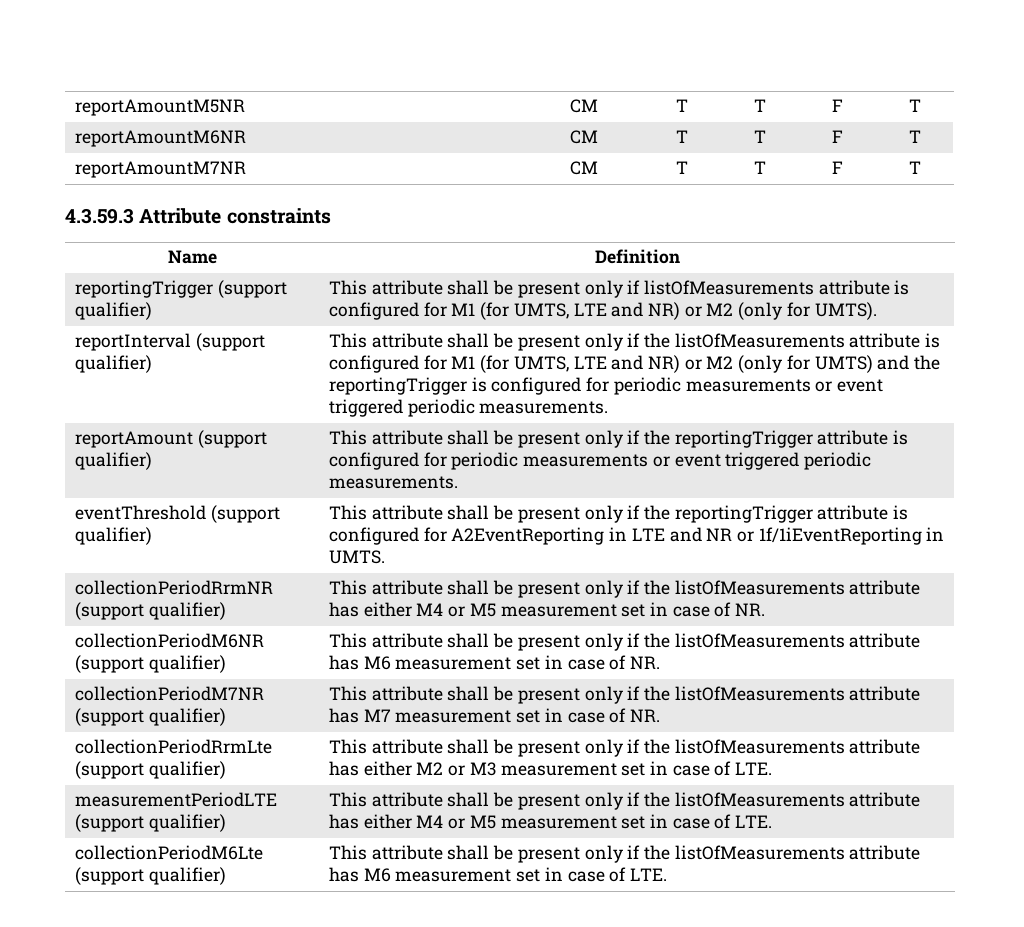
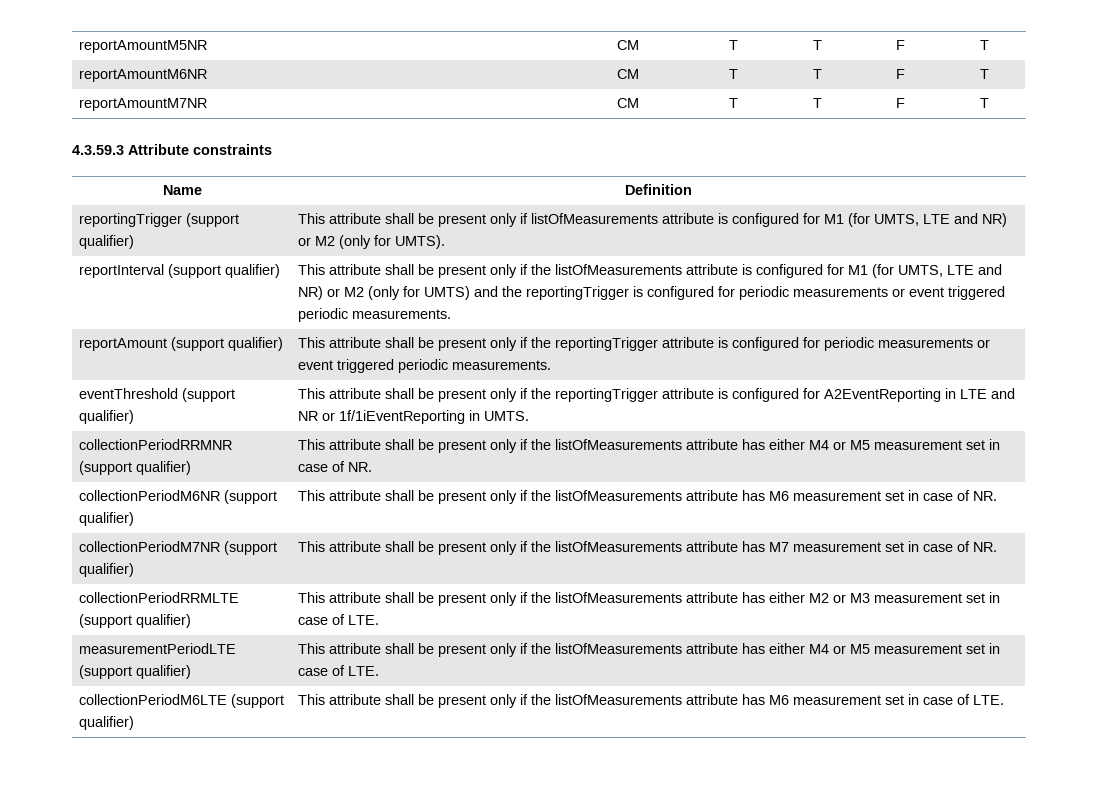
- collectionPeriodRrmNR (support qualifier) | This attribute shall be present only if the listOfMeasurements attribute has either M4 or M5 measurement set in case of NR.
+ collectionPeriodRRMNR (support qualifier) | This attribute shall be present only if the listOfMeasurements attribute has either M4 or M5 measurement set in case of NR.
- collectionPeriodRrmLte (support qualifier) | This attribute shall be present only if the listOfMeasurements attribute has either M2 or M3 measurement set in case of LTE.
+ collectionPeriodRRMLTE (support qualifier) | This attribute shall be present only if the listOfMeasurements attribute has either M2 or M3 measurement set in case of LTE.
- collectionPeriodM6Lte (support qualifier) | This attribute shall be present only if the listOfMeasurements attribute has M6 measurement set in case of LTE.
+ collectionPeriodM6LTE (support qualifier) | This attribute shall be present only if the listOfMeasurements attribute has M6 measurement set in case of LTE.

